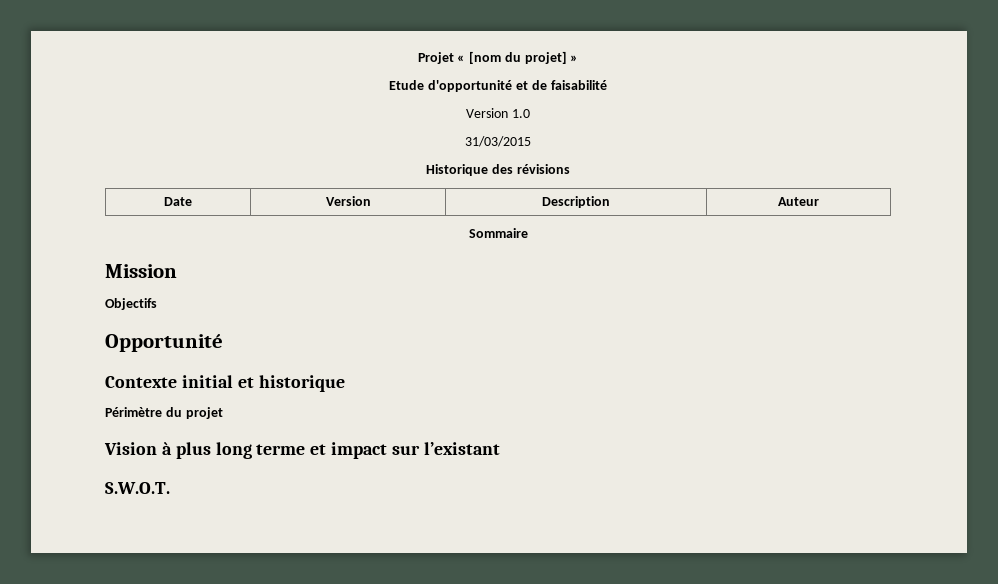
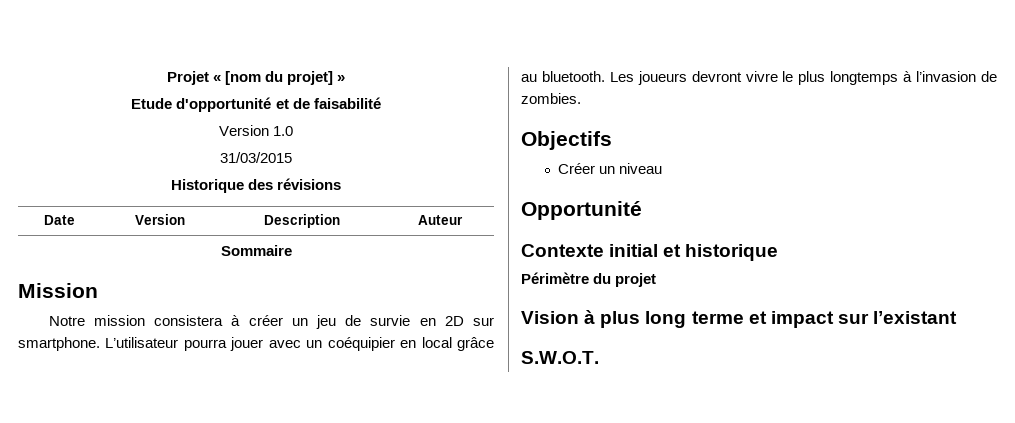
+ Notre mission consistera à créer un jeu de survie en 2D sur smartphone. L’utilisateur pourra jouer avec un coéquipier en local grâce au bluetooth. Les joueurs devront vivre le plus longtemps à l’invasion de zombies.
  Objectifs
+ Créer un niveau

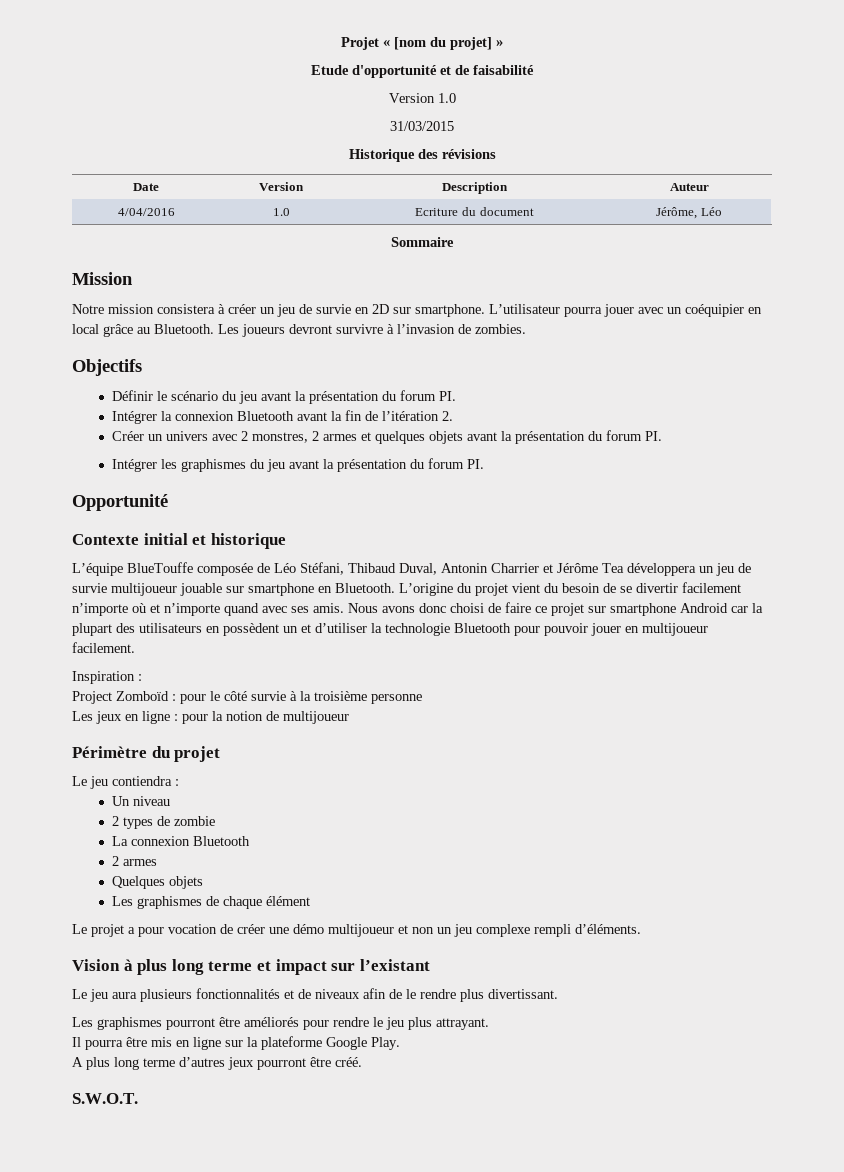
+ 4/04/2016 | 1.0 | Ecriture du document | Jérôme, Léo
- L’utilisateur pourra jouer avec un coéquipier en local grâce au bluetooth.
+ L’utilisateur pourra jouer avec un coéquipier en local grâce au Bluetooth.
- Les joueurs devront vivre le plus longtemps à l’invasion de zombies.
+ Les joueurs devront survivre à l’invasion de zombies.
- Créer un niveau
+ Définir le scénario du jeu avant la présentation du forum PI.
+ Intégrer la connexion Bluetooth avant la fin de l’itération 2.
+ Créer un univers avec 2 monstres, 2 armes et quelques objets avant la présentation du forum PI.
+ Intégrer les graphismes du jeu avant la présentation du forum PI.
+ L’équipe BlueTouffe composée de Léo Stéfani, Thibaud Duval, Antonin Charrier et Jérôme Tea développera un jeu de survie multijoueur jouable sur smartphone en Bluetooth. L’origine du projet vient du besoin de se divertir facilement n’importe où et n’importe quand avec ses amis. Nous avons donc choisi de faire ce projet sur smartphone Android car la plupart des utilisateurs en possèdent un et d’utiliser la technologie Bluetooth pour pouvoir jouer en multijoueur facilement.
+ Inspiration :
+ Project Zomboïd : pour le côté survie à la troisième personne
+ Les jeux en ligne : pour la notion de multijoueur
  Périmètre du projet
+ Le jeu contiendra :
+ Un niveau
+ 2 types de zombie
+ La connexion Bluetooth
+ 2 armes
+ Quelques objets
+ Les graphismes de chaque élément
+ Le projet a pour vocation de créer une démo multijoueur et non un jeu complexe rempli d’éléments.
+ Le jeu aura plusieurs fonctionnalités et de niveaux afin de le rendre plus divertissant.
+ Les graphismes pourront être améliorés pour rendre le jeu plus attrayant.
+ Il pourra être mis en ligne sur la plateforme Google Play.
+ A plus long terme d’autres jeux pourront être créé.

